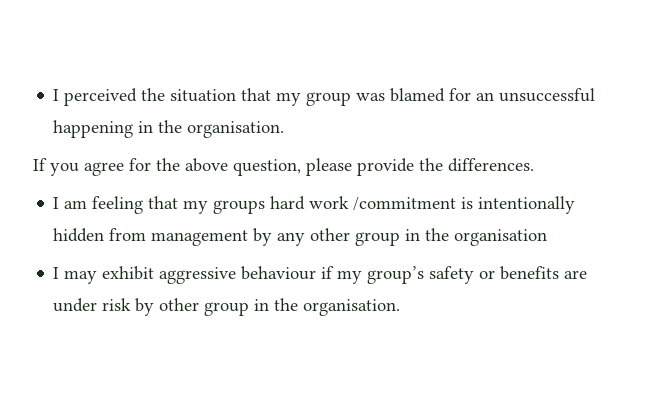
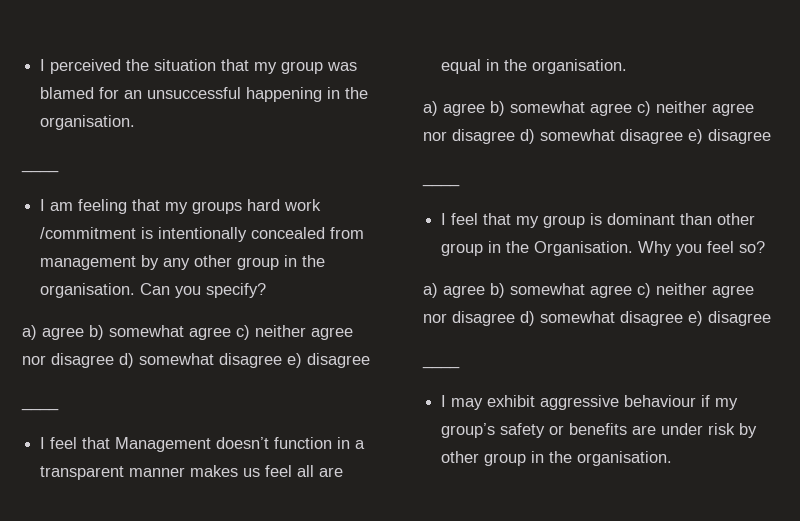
  I perceived the situation that my group was blamed for an unsuccessful happening in the organisation.
- If you agree for the above question, please provide the differences.
+ ____
- I am feeling that my groups hard work /commitment is intentionally hidden from management by any other group in the organisation
+ I am feeling that my groups hard work /commitment is intentionally concealed from management by any other group in the organisation. Can you specify?
+ a) agree b) somewhat agree c) neither agree nor disagree d) somewhat disagree e) disagree
+ ____
+ I feel that Management doesn’t function in a transparent manner makes us feel all are equal in the organisation.
+ a) agree b) somewhat agree c) neither agree nor disagree d) somewhat disagree e) disagree
+ ____
+ I feel that my group is dominant than other group in the Organisation. Why you feel so?
+ a) agree b) somewhat agree c) neither agree nor disagree d) somewhat disagree e) disagree
+ ____

